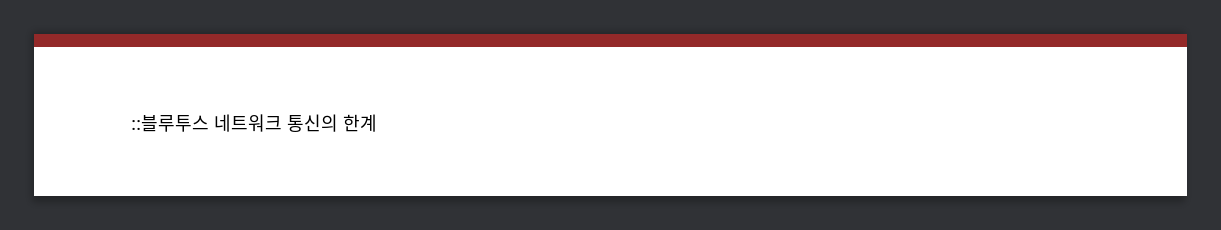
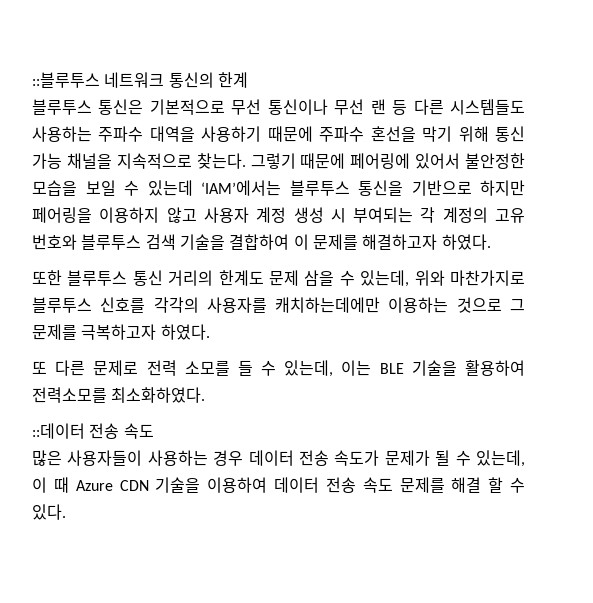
+ 블루투스 통신은 기본적으로 무선 통신이나 무선 랜 등 다른 시스템들도 사용하는 주파수 대역을 사용하기 때문에 주파수 혼선을 막기 위해 통신 가능 채널을 지속적으로 찾는다. 그렇기 때문에 페어링에 있어서 불안정한 모습을 보일 수 있는데 ‘IAM’에서는 블루투스 통신을 기반으로 하지만 페어링을 이용하지 않고 사용자 계정 생성 시 부여되는 각 계정의 고유 번호와 블루투스 검색 기술을 결합하여 이 문제를 해결하고자 하였다.
+ 또한 블루투스 통신 거리의 한계도 문제 삼을 수 있는데, 위와 마찬가지로 블루투스 신호를 각각의 사용자를 캐치하는데에만 이용하는 것으로 그 문제를 극복하고자 하였다.
+ 또 다른 문제로 전력 소모를 들 수 있는데, 이는 BLE 기술을 활용하여 전력소모를 최소화하였다.
+ ::데이터 전송 속도
+ 많은 사용자들이 사용하는 경우 데이터 전송 속도가 문제가 될 수 있는데, 이 때 Azure CDN 기술을 이용하여 데이터 전송 속도 문제를 해결 할 수 있다.

